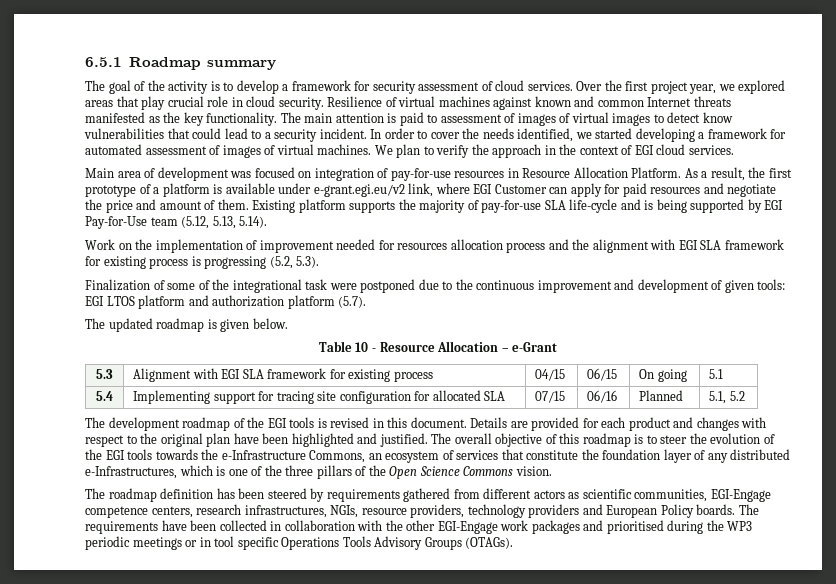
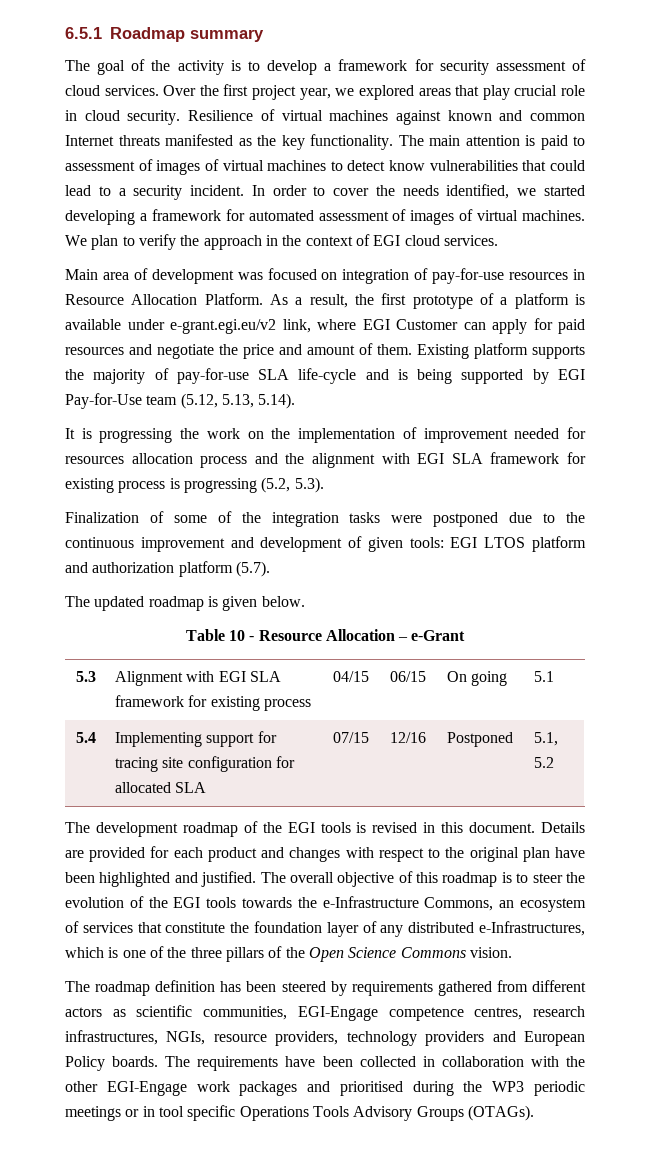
- The main attention is paid to assessment of images of virtual images to detect know vulnerabilities that could lead to a security incident.
+ The main attention is paid to assessment of images of virtual machines to detect know vulnerabilities that could lead to a security incident.
- Work on the implementation of improvement needed for resources allocation process and the alignment with EGI SLA framework for existing process is progressing (5.2, 5.3).
+ It is progressing the work on the implementation of improvement needed for resources allocation process and the alignment with EGI SLA framework for existing process is progressing (5.2, 5.3).
- Finalization of some of the integrational task were postponed due to the continuous improvement and development of given tools: EGI LTOS platform and authorization platform (5.7).
+ Finalization of some of the integration tasks were postponed due to the continuous improvement and development of given tools: EGI LTOS platform and authorization platform (5.7).
- 5.4 | Implementing support for tracing site configuration for allocated SLA | 07/15 | 06/16 | Planned | 5.1, 5.2
+ 5.4 | Implementing support for tracing site configuration for allocated SLA | 07/15 | 12/16 | Postponed | 5.1, 5.2
- The roadmap definition has been steered by requirements gathered from different actors as scientific communities, EGI-Engage competence centers, research infrastructures, NGIs, resource providers, technology providers and European Policy boards.
+ The roadmap definition has been steered by requirements gathered from different actors as scientific communities, EGI-Engage competence centres, research infrastructures, NGIs, resource providers, technology providers and European Policy boards.

